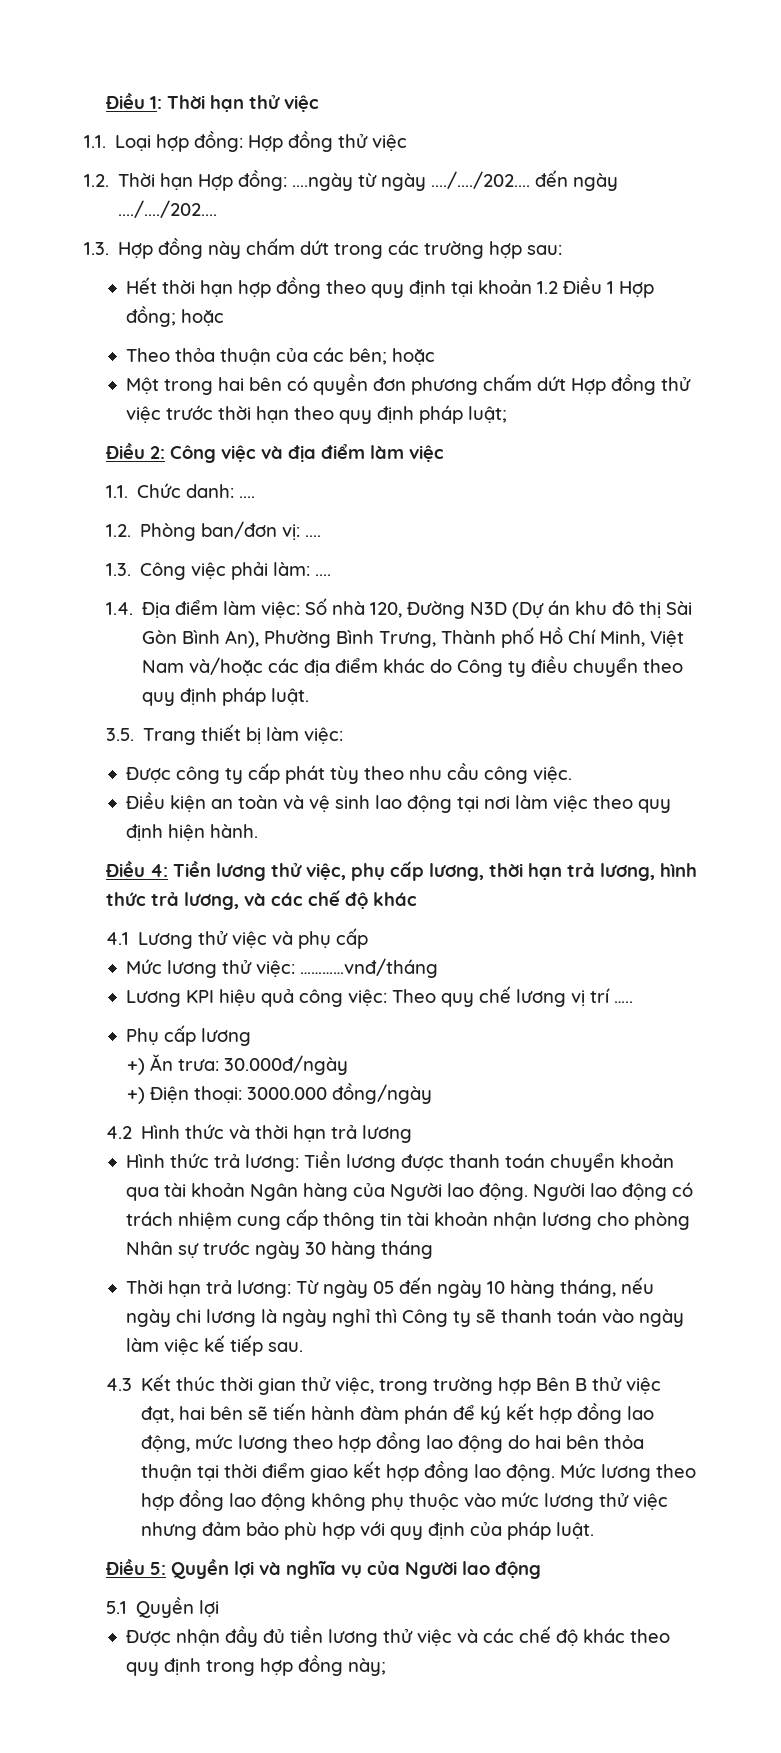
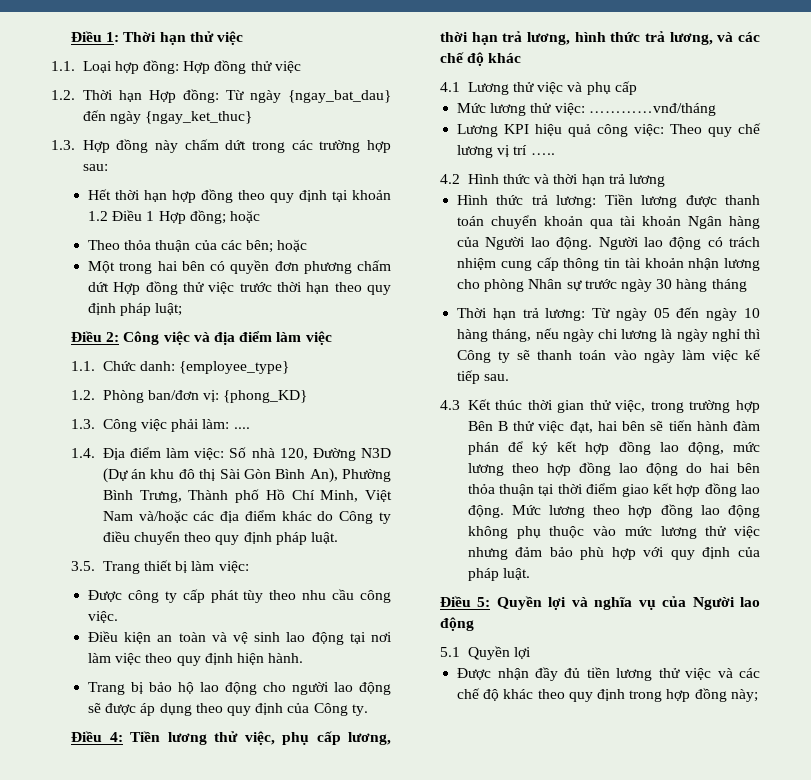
- 1.2. Thời hạn Hợp đồng: ....ngày từ ngày ..../..../202.... đến ngày ..../..../202....
+ 1.2. Thời hạn Hợp đồng: Từ ngày {ngay_bat_dau} đến ngày {ngay_ket_thuc}
- 1.1. Chức danh: ....
+ 1.1. Chức danh: {employee_type}
- 1.2. Phòng ban/đơn vị: ....
+ 1.2. Phòng ban/đơn vị: {phong_KD}
+ Trang bị bảo hộ lao động cho người lao động sẽ được áp dụng theo quy định của Công ty.
- Phụ cấp lương
- +) Ăn trưa: 30.000đ/ngày
- +) Điện thoại: 3000.000 đồng/ngày

